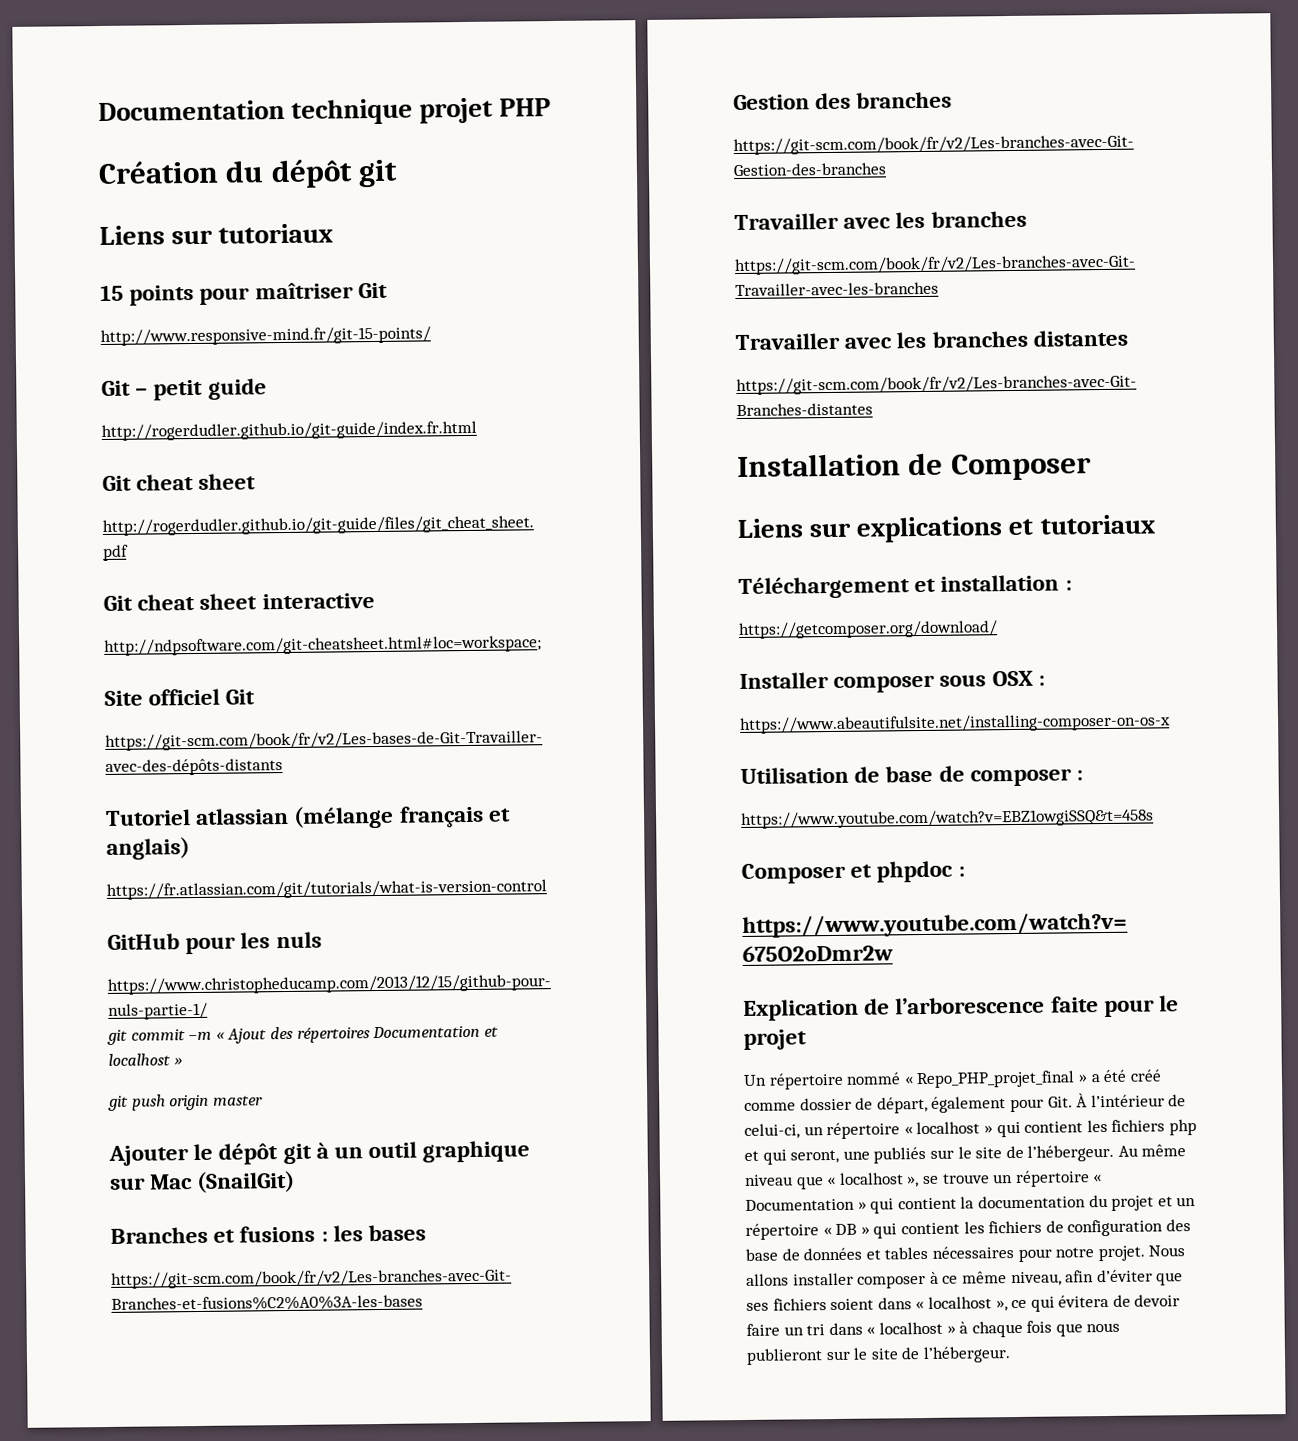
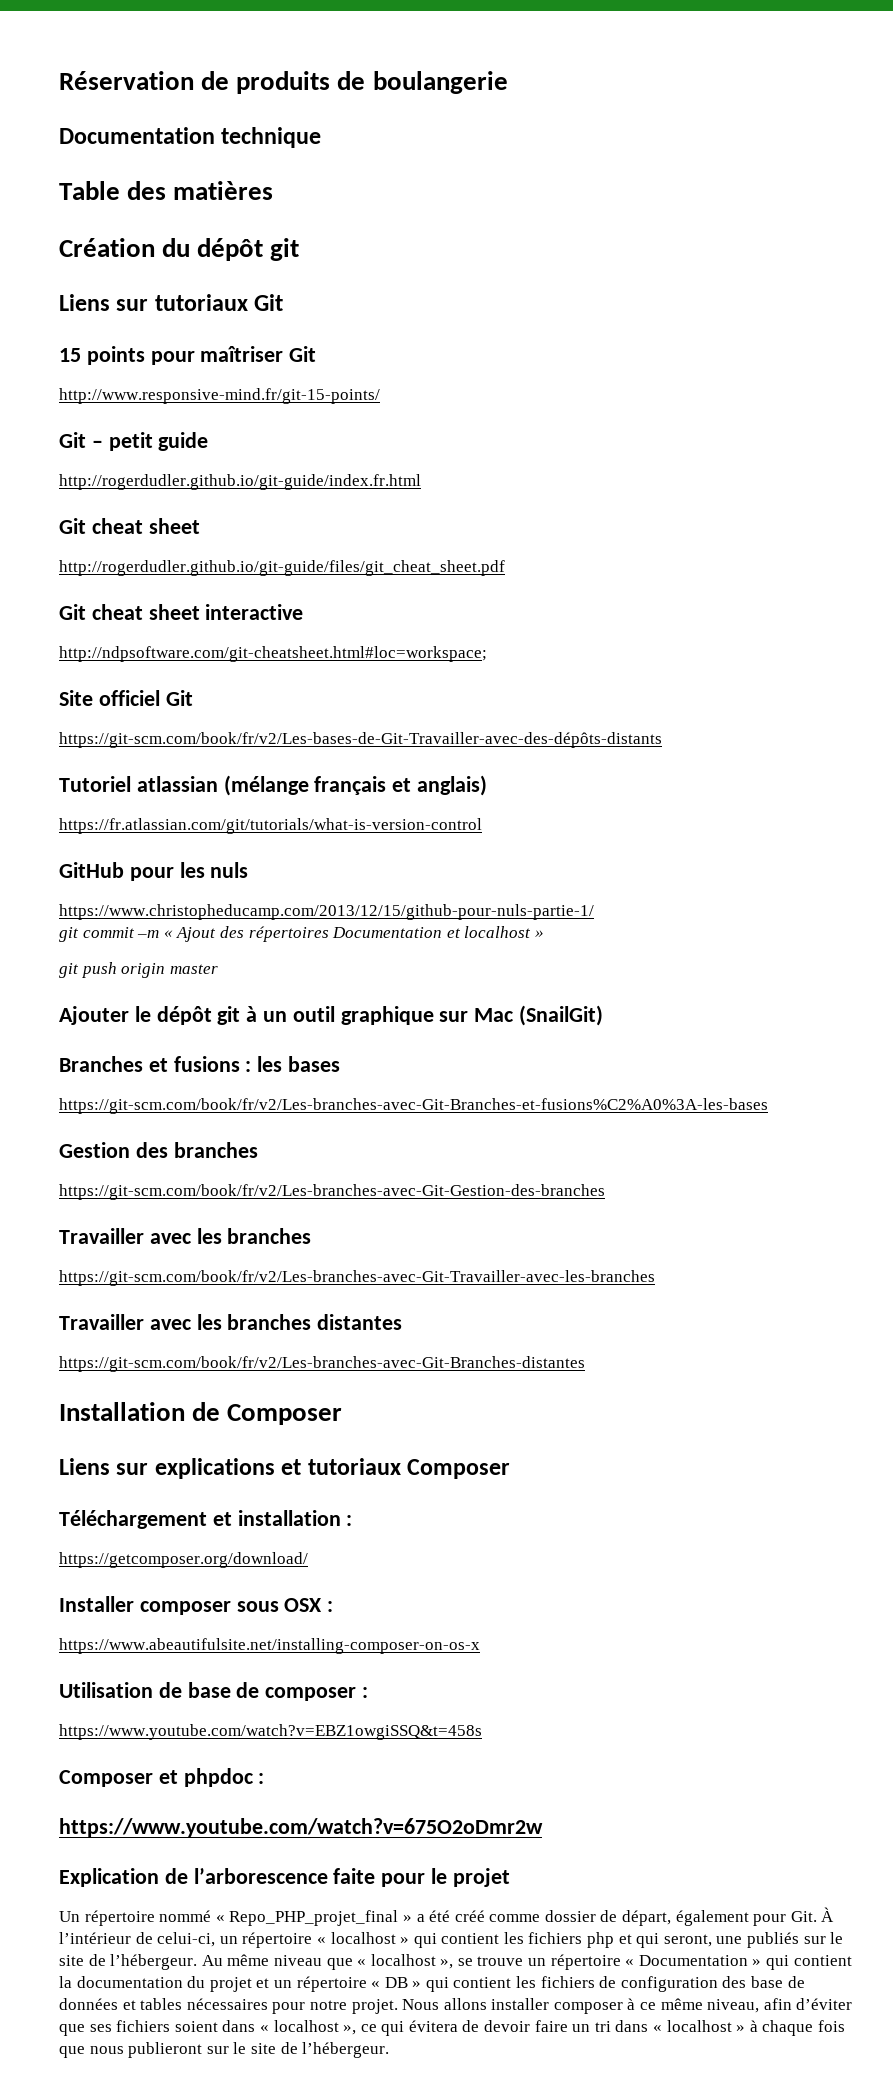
+ Réservation de produits de boulangerie
- Documentation technique projet PHP
+ Documentation technique
+ Table des matières
- Liens sur tutoriaux
+ Liens sur tutoriaux Git
- Liens sur explications et tutoriaux
+ Liens sur explications et tutoriaux Composer

